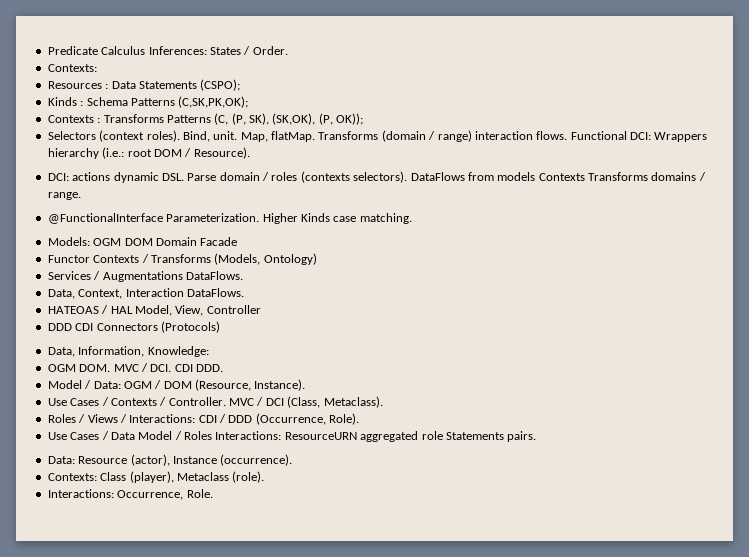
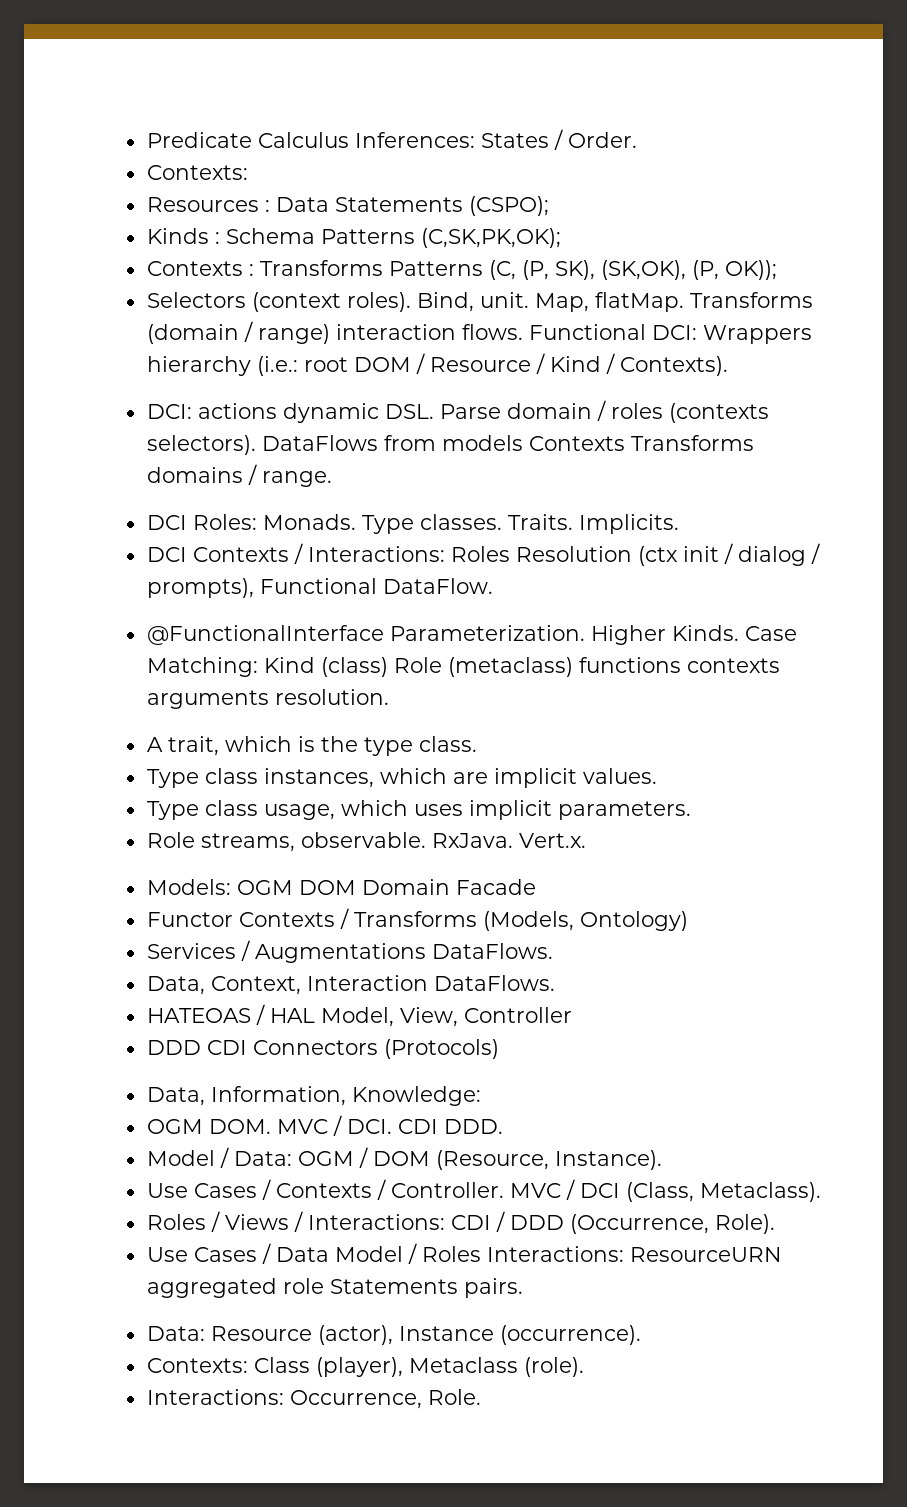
- Functional DCI: Wrappers hierarchy (i.e.: root DOM / Resource).
+ Functional DCI: Wrappers hierarchy (i.e.: root DOM / Resource / Kind / Contexts).
- @FunctionalInterface Parameterization. Higher Kinds case matching.
+ DCI Roles: Monads. Type classes. Traits. Implicits.
+ DCI Contexts / Interactions: Roles Resolution (ctx init / dialog / prompts), Functional DataFlow.
+ @FunctionalInterface Parameterization. Higher Kinds. Case Matching: Kind (class) Role (metaclass) functions contexts arguments resolution.
+ A trait, which is the type class.
+ Type class instances, which are implicit values.
+ Type class usage, which uses implicit parameters.
+ Role streams, observable. RxJava. Vert.x.

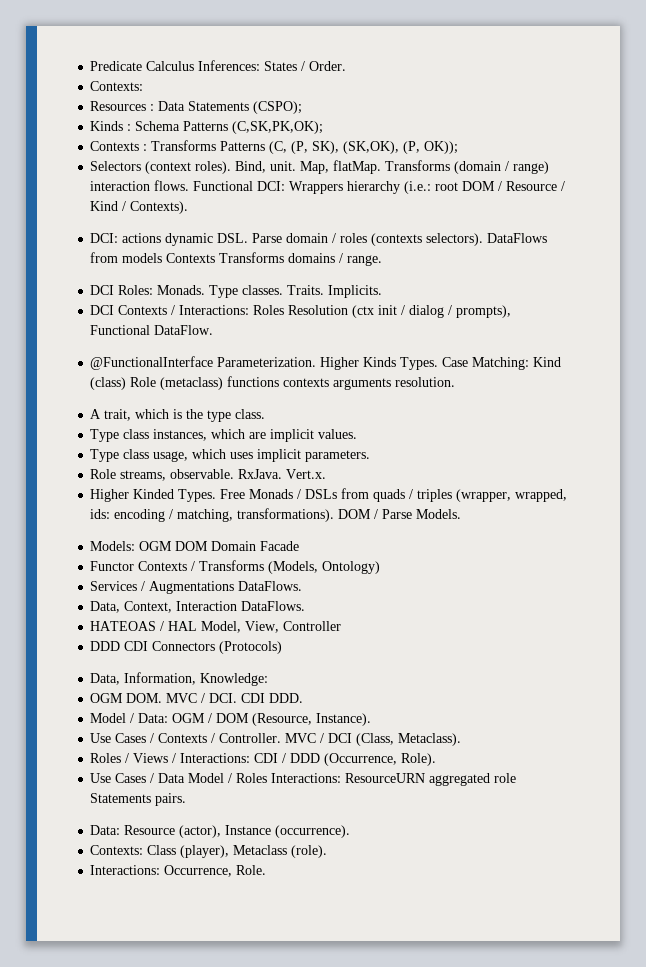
- Higher Kinds.
+ Higher Kinds Types.
+ Higher Kinded Types. Free Monads / DSLs from quads / triples (wrapper, wrapped, ids: encoding / matching, transformations). DOM / Parse Models.

